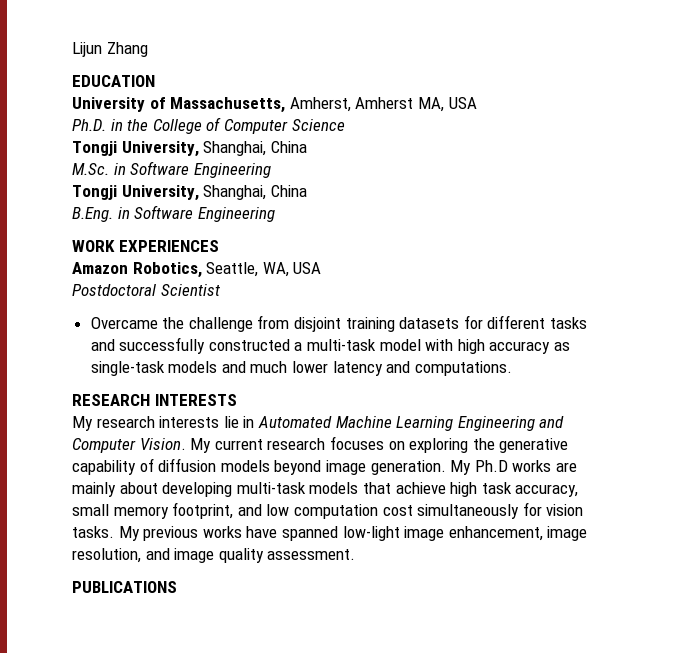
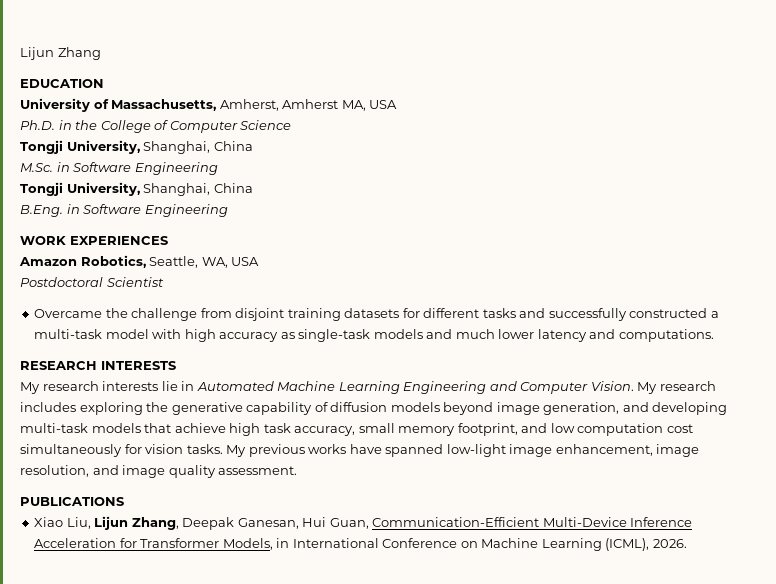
- My current research focuses on exploring the generative capability of diffusion models beyond image generation. My Ph.D works are mainly about developing multi-task models that achieve high task accuracy, small memory footprint, and low computation cost simultaneously for vision tasks.
+ My research includes exploring the generative capability of diffusion models beyond image generation, and developing multi-task models that achieve high task accuracy, small memory footprint, and low computation cost simultaneously for vision tasks.
+ Xiao Liu, Lijun Zhang, Deepak Ganesan, Hui Guan, Communication-Efficient Multi-Device Inference Acceleration for Transformer Models, in International Conference on Machine Learning (ICML), 2026.

